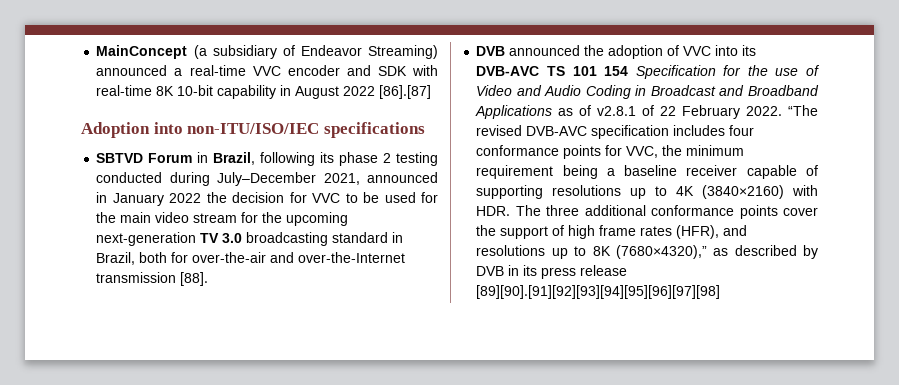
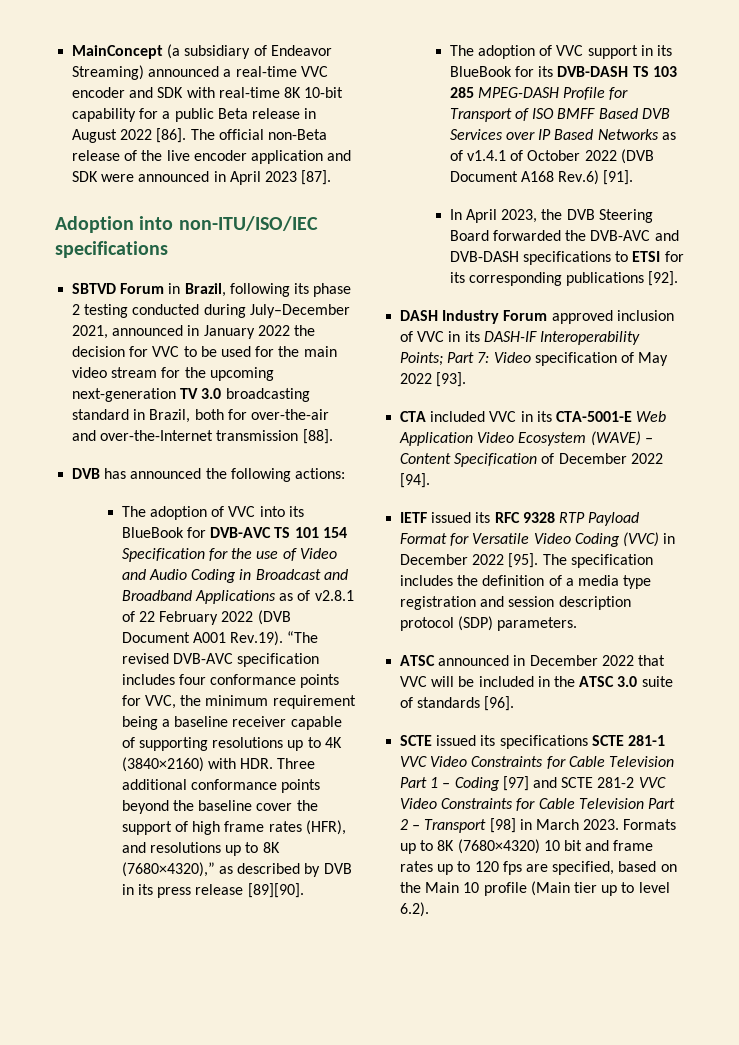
- MainConcept (a subsidiary of Endeavor Streaming) announced a real-time VVC encoder and SDK with real-time 8K 10-bit capability in August 2022 [86].[87]
+ MainConcept (a subsidiary of Endeavor Streaming) announced a real-time VVC encoder and SDK with real-time 8K 10-bit capability for a public Beta release in August 2022 [86]. The official non-Beta release of the live encoder application and SDK were announced in April 2023 [87].
- DVB announced the adoption of VVC into its DVB-AVC TS 101 154 Specification for the use of Video and Audio Coding in Broadcast and Broadband Applications as of v2.8.1 of 22 February 2022. “The revised DVB-AVC specification includes four conformance points for VVC, the minimum requirement being a baseline receiver capable of supporting resolutions up to 4K (3840×2160) with HDR. The three additional conformance points cover the support of high frame rates (HFR), and resolutions up to 8K (7680×4320),” as described by DVB in its press release [89][90].[91][92][93][94][95][96][97][98]
+ DVB has announced the following actions:
+ The adoption of VVC into its BlueBook for DVB-AVC TS 101 154 Specification for the use of Video and Audio Coding in Broadcast and Broadband Applications as of v2.8.1 of 22 February 2022 (DVB Document A001 Rev.19). “The revised DVB-AVC specification includes four conformance points for VVC, the minimum requirement being a baseline receiver capable of supporting resolutions up to 4K (3840×2160) with HDR. Three additional conformance points beyond the baseline cover the support of high frame rates (HFR), and resolutions up to 8K (7680×4320),” as described by DVB in its press release [89][90].
+ The adoption of VVC support in its BlueBook for its DVB-DASH TS 103 285 MPEG-DASH Profile for Transport of ISO BMFF Based DVB Services over IP Based Networks as of v1.4.1 of October 2022 (DVB Document A168 Rev.6) [91].
+ In April 2023, the DVB Steering Board forwarded the DVB-AVC and DVB-DASH specifications to ETSI for its corresponding publications [92].
+ DASH Industry Forum approved inclusion of VVC in its DASH-IF Interoperability Points; Part 7: Video specification of May 2022 [93].
+ CTA included VVC in its CTA-5001-E Web Application Video Ecosystem (WAVE) – Content Specification of December 2022 [94].
+ IETF issued its RFC 9328 RTP Payload Format for Versatile Video Coding (VVC) in December 2022 [95]. The specification includes the definition of a media type registration and session description protocol (SDP) parameters.
+ ATSC announced in December 2022 that VVC will be included in the ATSC 3.0 suite of standards [96].
+ SCTE issued its specifications SCTE 281-1 VVC Video Constraints for Cable Television Part 1 – Coding [97] and SCTE 281-2 VVC Video Constraints for Cable Television Part 2 – Transport [98] in March 2023. Formats up to 8K (7680×4320) 10 bit and frame rates up to 120 fps are specified, based on the Main 10 profile (Main tier up to level 6.2).

